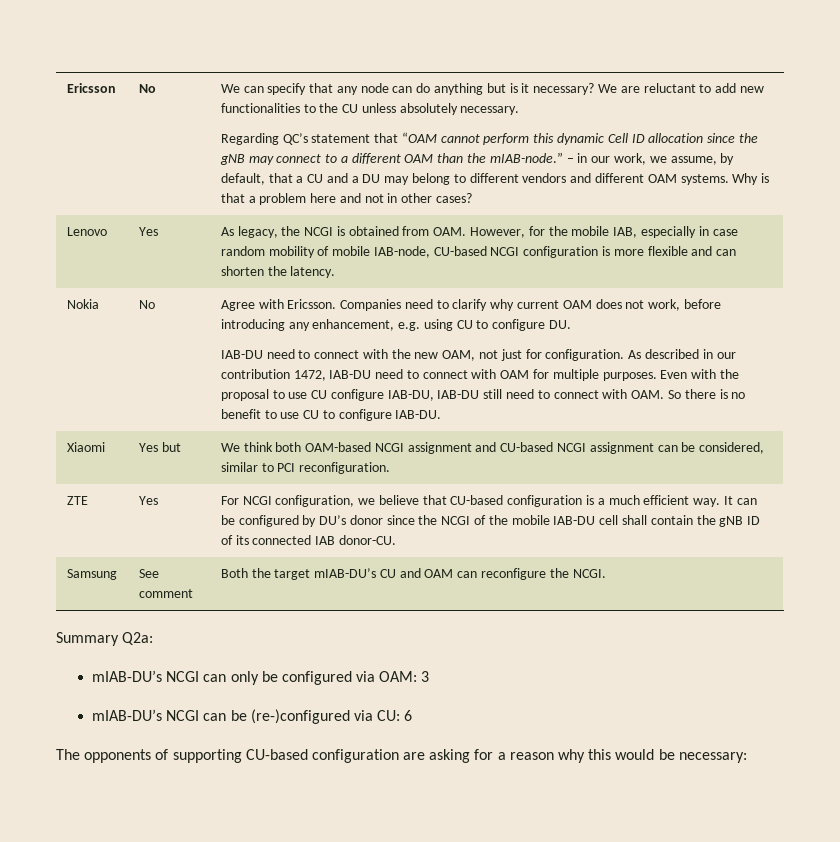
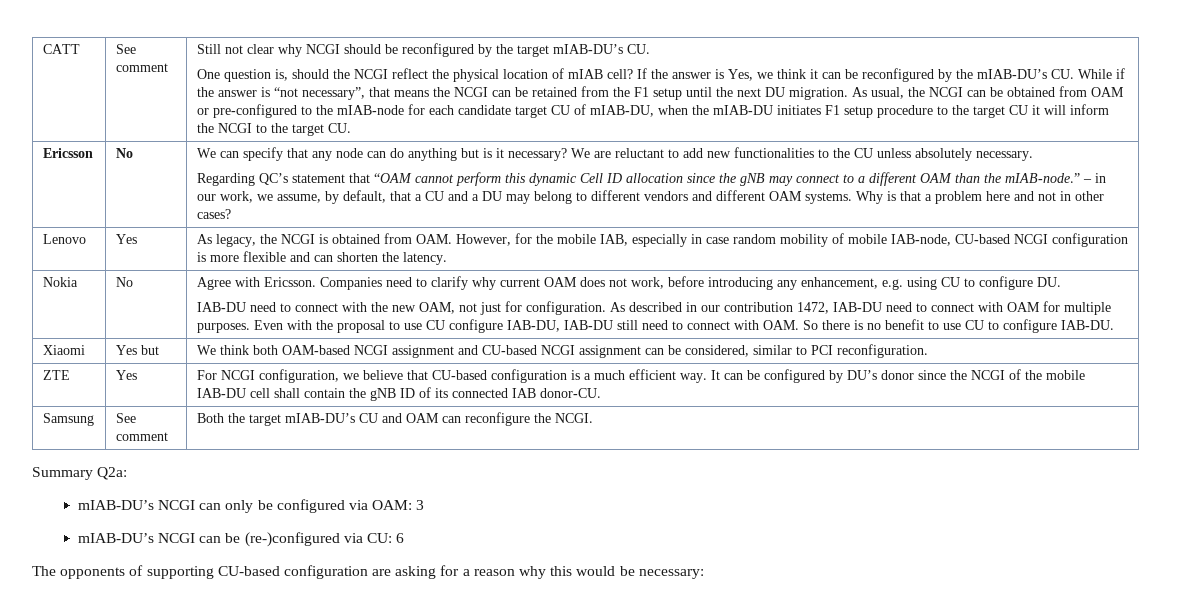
+ CATT | See comment | Still not clear why NCGI should be reconfigured by the target mIAB-DU’s CU.
+ One question is, should the NCGI reflect the physical location of mIAB cell? If the answer is Yes, we think it can be reconfigured by the mIAB-DU’s CU. While if the answer is “not necessary”, that means the NCGI can be retained from the F1 setup until the next DU migration. As usual, the NCGI can be obtained from OAM or pre-configured to the mIAB-node for each candidate target CU of mIAB-DU, when the mIAB-DU initiates F1 setup procedure to the target CU it will inform the NCGI to the target CU.

